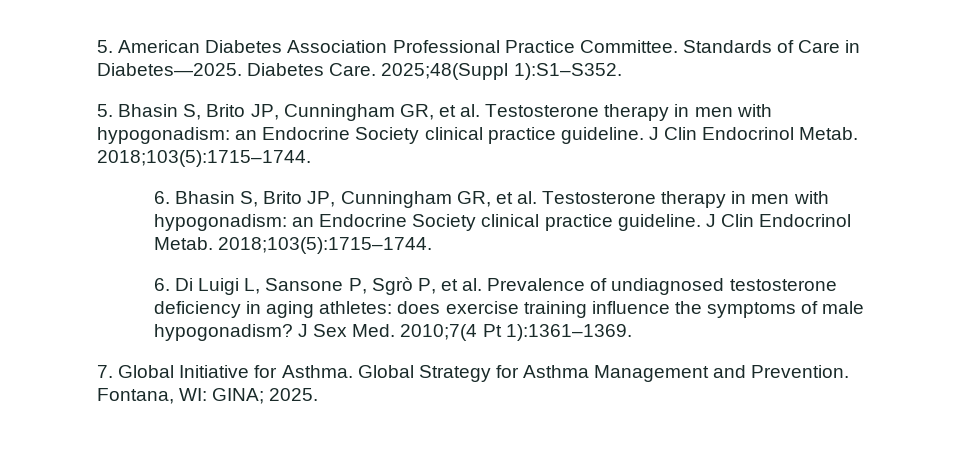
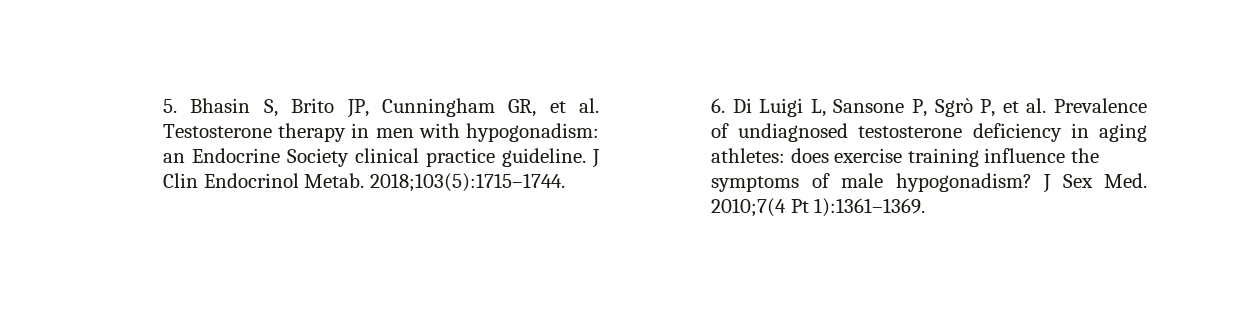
- 5. American Diabetes Association Professional Practice Committee. Standards of Care in Diabetes—2025. Diabetes Care. 2025;48(Suppl 1):S1–S352.
- 5. Bhasin S, Brito JP, Cunningham GR, et al. Testosterone therapy in men with hypogonadism: an Endocrine Society clinical practice guideline. J Clin Endocrinol Metab. 2018;103(5):1715–1744.
- 6. Bhasin S, Brito JP, Cunningham GR, et al. Testosterone therapy in men with hypogonadism: an Endocrine Society clinical practice guideline.
+ 5. Bhasin S, Brito JP, Cunningham GR, et al. Testosterone therapy in men with hypogonadism: an Endocrine Society clinical practice guideline.
- 7. Global Initiative for Asthma. Global Strategy for Asthma Management and Prevention. Fontana, WI: GINA; 2025.

